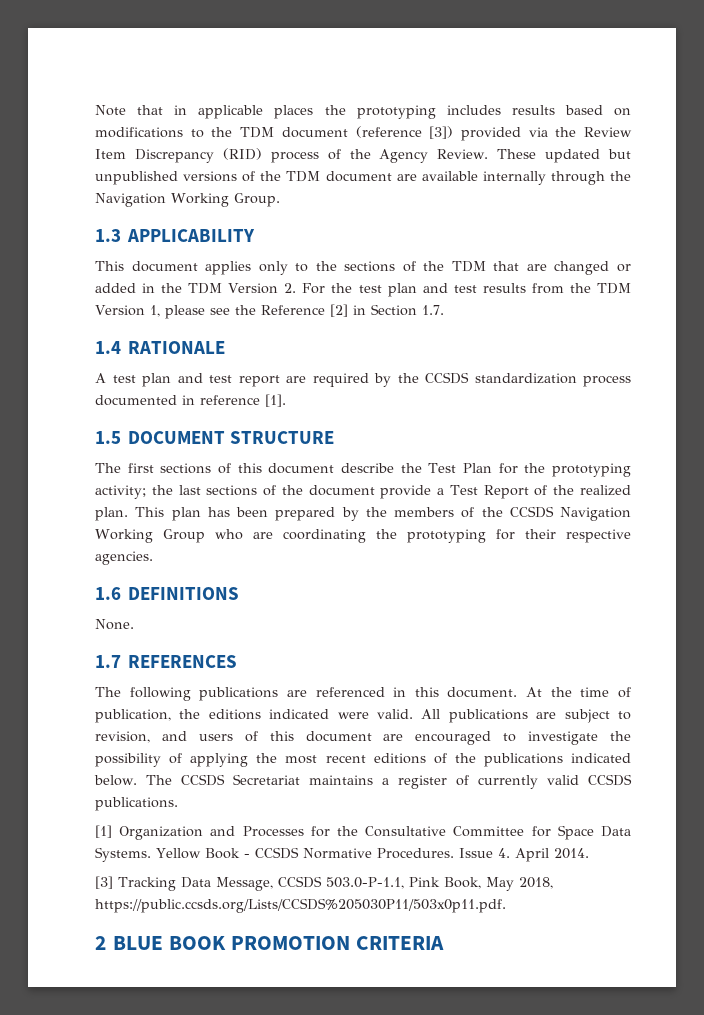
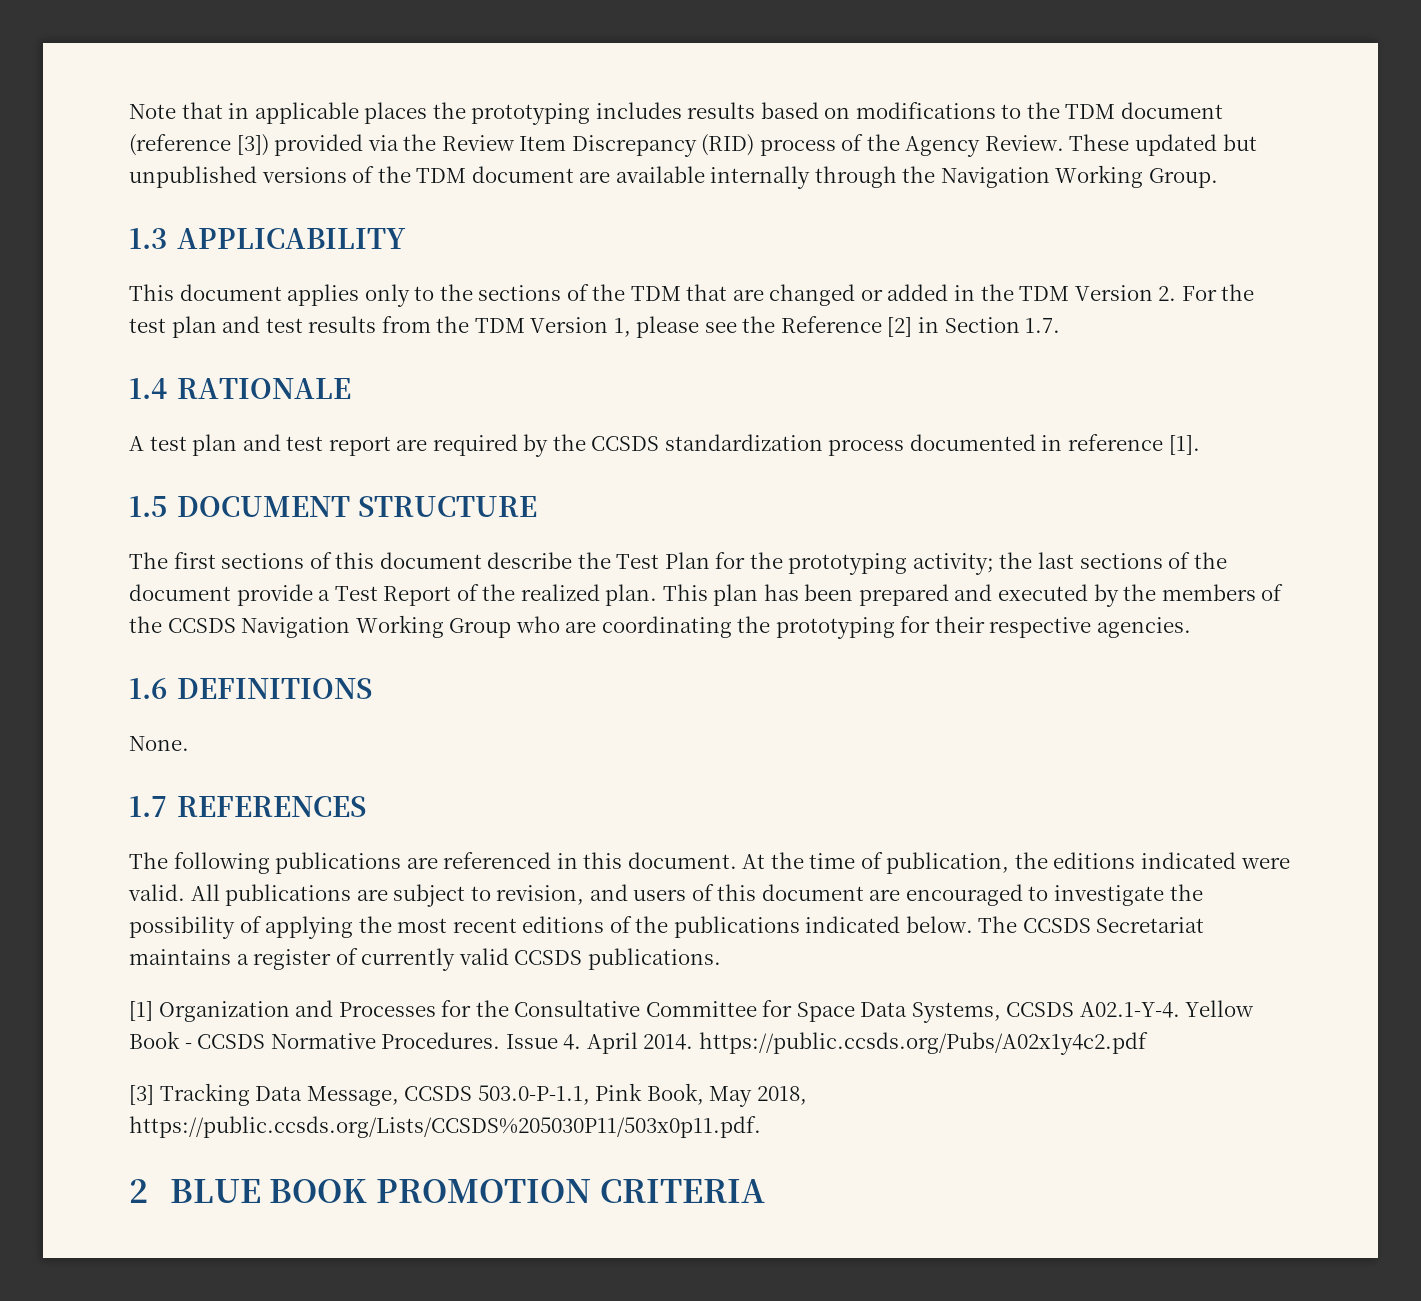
- This plan has been prepared by the members of the CCSDS Navigation Working Group who are coordinating the prototyping for their respective agencies.
+ This plan has been prepared and executed by the members of the CCSDS Navigation Working Group who are coordinating the prototyping for their respective agencies.
- [1] Organization and Processes for the Consultative Committee for Space Data Systems. Yellow Book - CCSDS Normative Procedures.
+ [1] Organization and Processes for the Consultative Committee for Space Data Systems, CCSDS A02.1-Y-4. Yellow Book - CCSDS Normative Procedures.
- Issue 4. April 2014.
+ Issue 4. April 2014. https://public.ccsds.org/Pubs/A02x1y4c2.pdf

